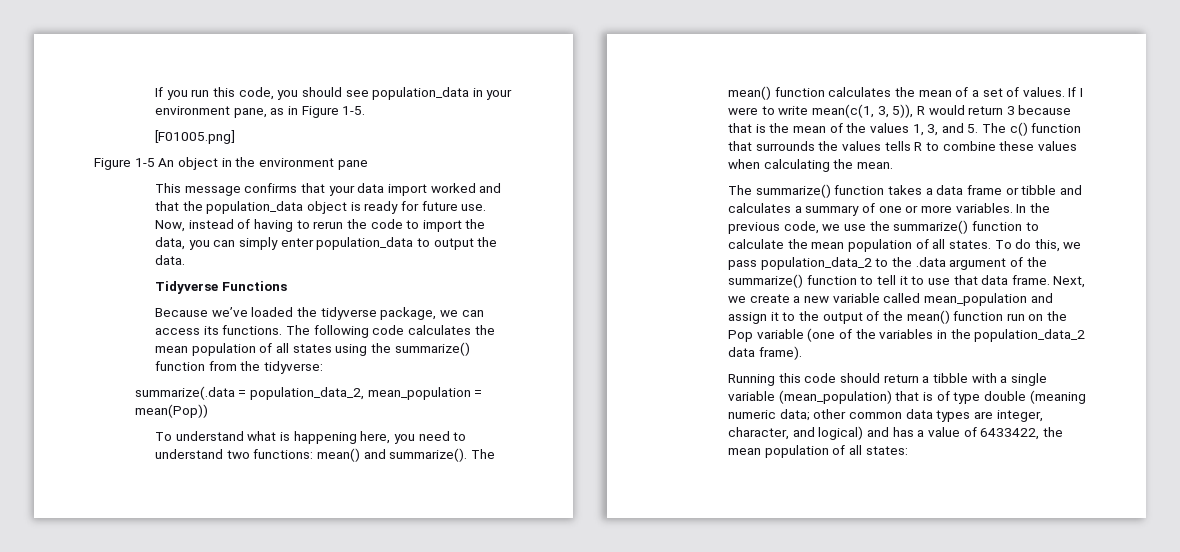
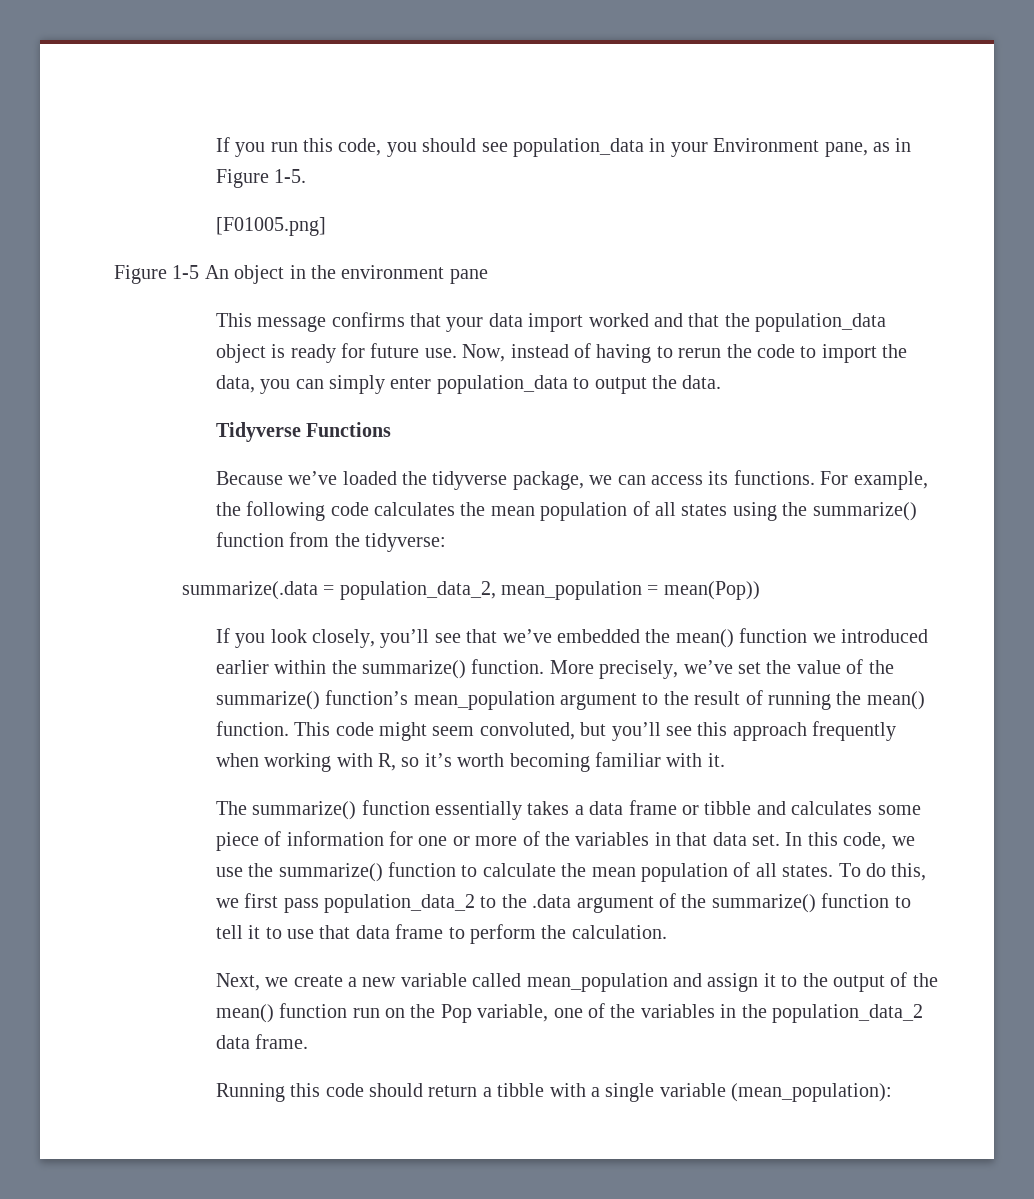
- If you run this code, you should see population_data in your environment pane, as in Figure 1-5.
+ If you run this code, you should see population_data in your Environment pane, as in Figure 1-5.
- The following code calculates the mean population of all states using the summarize() function from the tidyverse:
+ For example, the following code calculates the mean population of all states using the summarize() function from the tidyverse:
- To understand what is happening here, you need to understand two functions: mean() and summarize(). The mean() function calculates the mean of a set of values. If I were to write mean(c(1, 3, 5)), R would return 3 because that is the mean of the values 1, 3, and 5. The c() function that surrounds the values tells R to combine these values when calculating the mean.
+ If you look closely, you’ll see that we’ve embedded the mean() function we introduced earlier within the summarize() function. More precisely, we’ve set the value of the summarize() function’s mean_population argument to the result of running the mean() function. This code might seem convoluted, but you’ll see this approach frequently when working with R, so it’s worth becoming familiar with it.
- The summarize() function takes a data frame or tibble and calculates a summary of one or more variables. In the previous code, we use the summarize() function to calculate the mean population of all states.
+ The summarize() function essentially takes a data frame or tibble and calculates some piece of information for one or more of the variables in that data set. In this code, we use the summarize() function to calculate the mean population of all states.
- To do this, we pass population_data_2 to the .data argument of the summarize() function to tell it to use that data frame. Next, we create a new variable called mean_population and assign it to the output of the mean() function run on the Pop variable (one of the variables in the population_data_2 data frame).
+ To do this, we first pass population_data_2 to the .data argument of the summarize() function to tell it to use that data frame to perform the calculation.
+ Next, we create a new variable called mean_population and assign it to the output of the mean() function run on the Pop variable, one of the variables in the population_data_2 data frame.
- Running this code should return a tibble with a single variable (mean_population) that is of type double (meaning numeric data; other common data types are integer, character, and logical) and has a value of 6433422, the mean population of all states:
+ Running this code should return a tibble with a single variable (mean_population):

